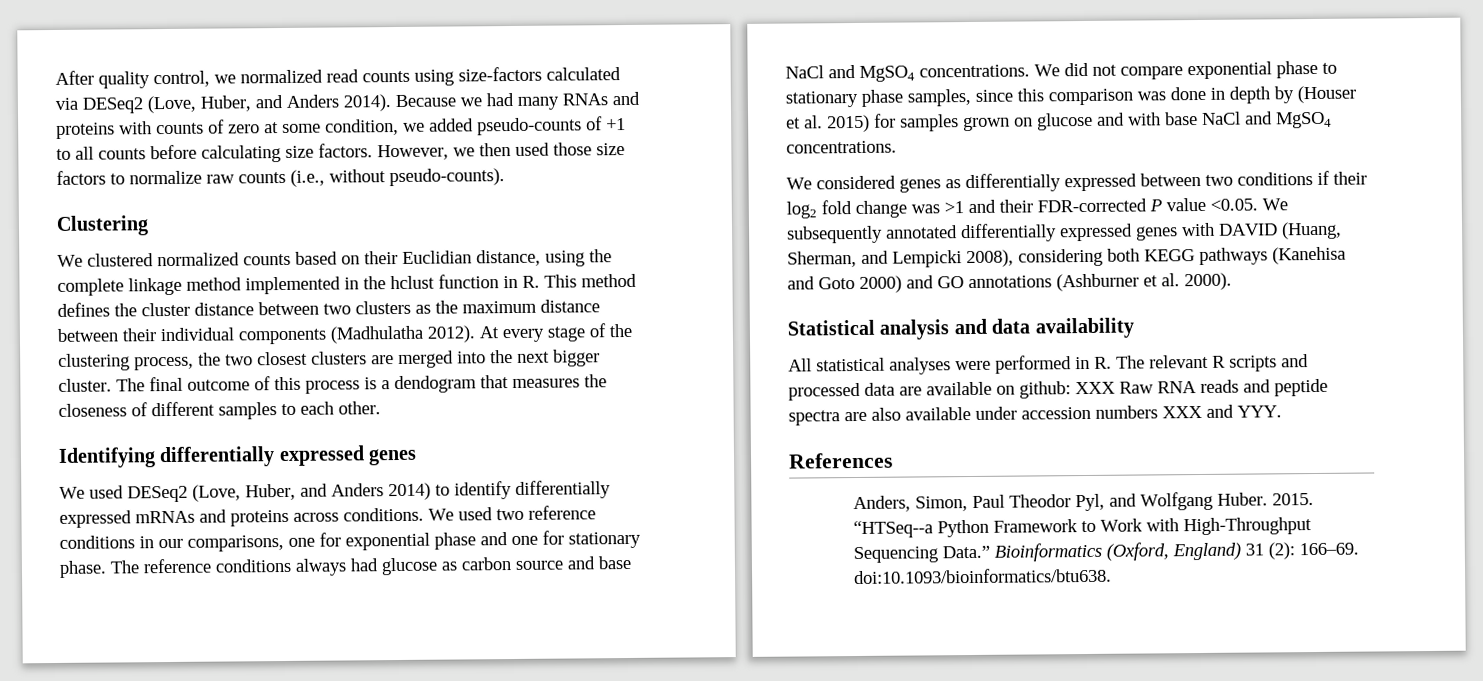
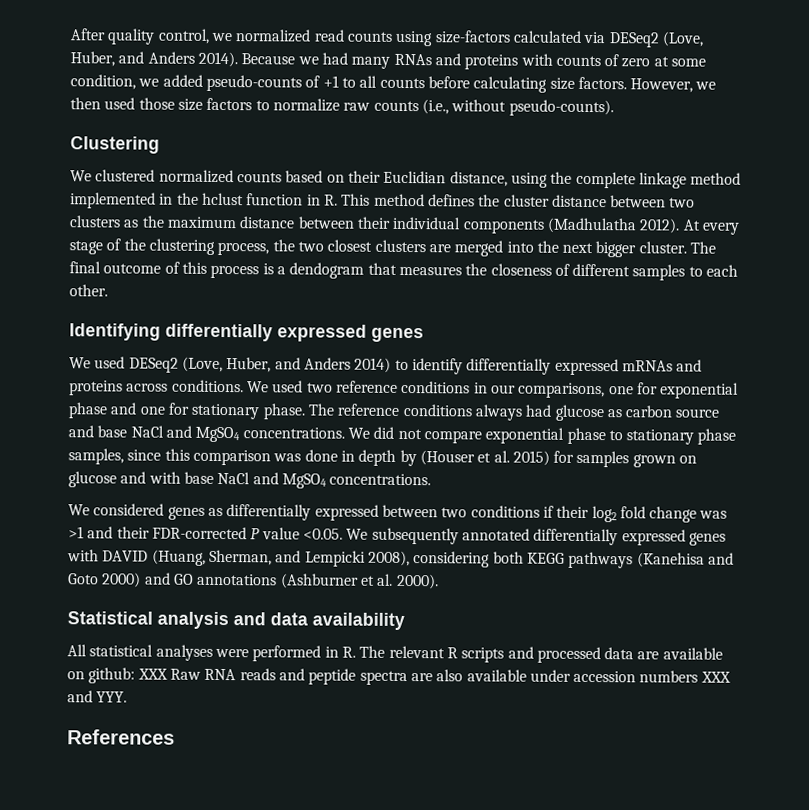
- Anders, Simon, Paul Theodor Pyl, and Wolfgang Huber. 2015. “HTSeq--a Python Framework to Work with High-Throughput Sequencing Data.” Bioinformatics (Oxford, England) 31 (2): 166–69. doi:10.1093/bioinformatics/btu638.

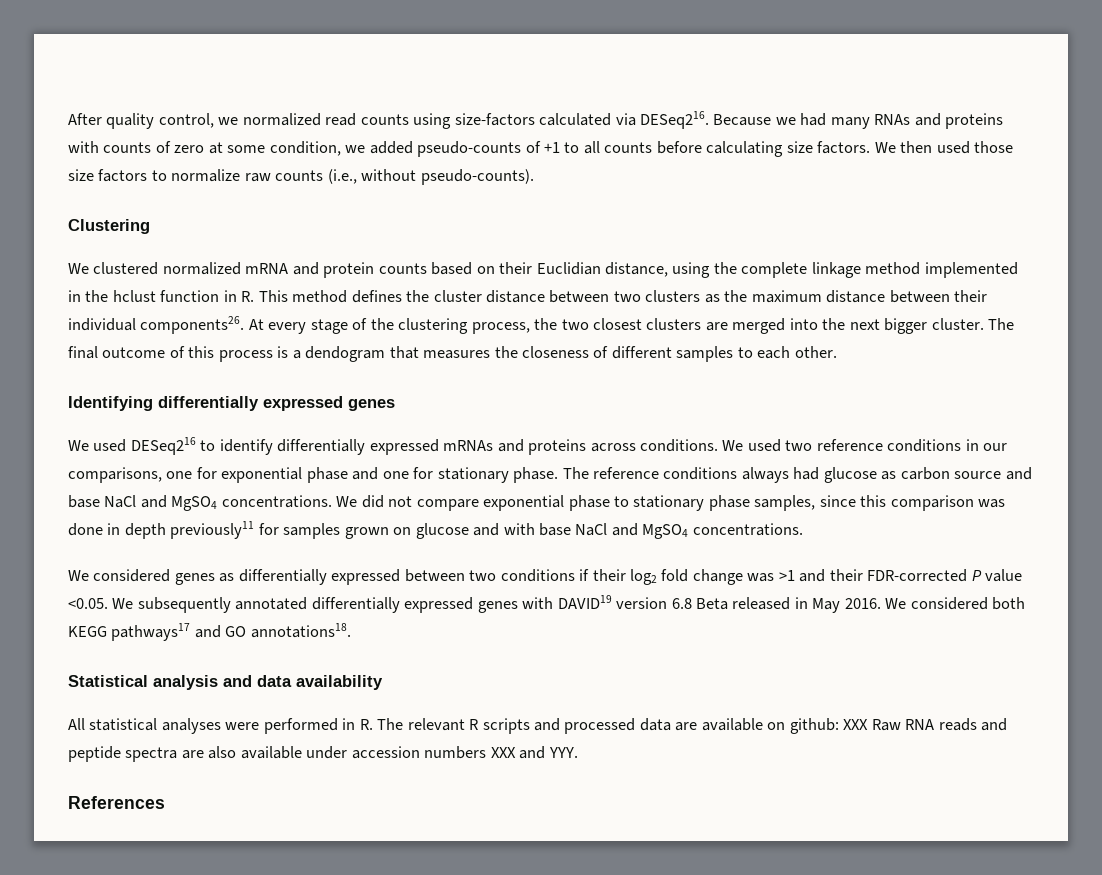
- After quality control, we normalized read counts using size-factors calculated via DESeq2 (Love, Huber, and Anders 2014).
+ After quality control, we normalized read counts using size-factors calculated via DESeq216.
- However, we then used those size factors to normalize raw counts (i.e., without pseudo-counts).
+ We then used those size factors to normalize raw counts (i.e., without pseudo-counts).
- We clustered normalized counts based on their Euclidian distance, using the complete linkage method implemented in the hclust function in R. This method defines the cluster distance between two clusters as the maximum distance between their individual components (Madhulatha 2012).
+ We clustered normalized mRNA and protein counts based on their Euclidian distance, using the complete linkage method implemented in the hclust function in R. This method defines the cluster distance between two clusters as the maximum distance between their individual components26.
- We used DESeq2 (Love, Huber, and Anders 2014) to identify differentially expressed mRNAs and proteins across conditions.
+ We used DESeq216 to identify differentially expressed mRNAs and proteins across conditions.
- We did not compare exponential phase to stationary phase samples, since this comparison was done in depth by (Houser et al. 2015) for samples grown on glucose and with base NaCl and MgSO4 concentrations.
+ We did not compare exponential phase to stationary phase samples, since this comparison was done in depth previously11 for samples grown on glucose and with base NaCl and MgSO4 concentrations.
- We considered genes as differentially expressed between two conditions if their log2 fold change was >1 and their FDR-corrected P value <0.05. We subsequently annotated differentially expressed genes with DAVID (Huang, Sherman, and Lempicki 2008), considering both KEGG pathways (Kanehisa and Goto 2000) and GO annotations (Ashburner et al. 2000).
+ We considered genes as differentially expressed between two conditions if their log2 fold change was >1 and their FDR-corrected P value <0.05. We subsequently annotated differentially expressed genes with DAVID19 version 6.8 Beta released in May 2016. We considered both KEGG pathways17 and GO annotations18.

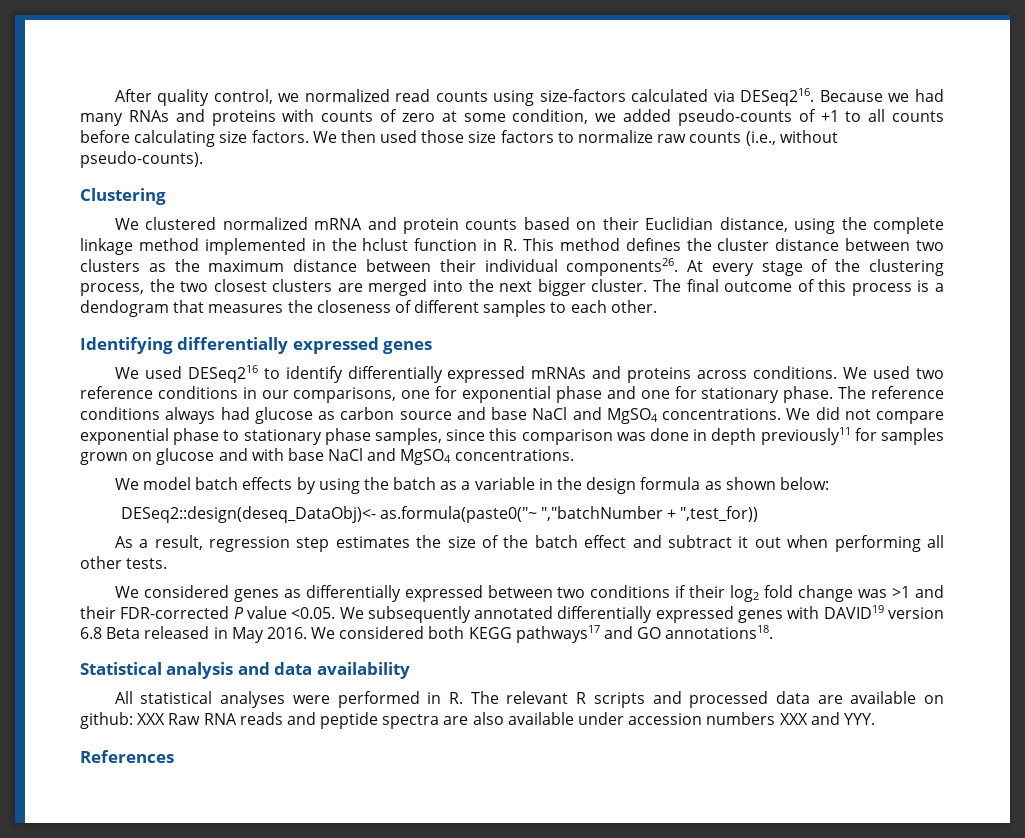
+ We model batch effects by using the batch as a variable in the design formula as shown below:
+ DESeq2::design(deseq_DataObj)<- as.formula(paste0("~ ","batchNumber + ",test_for))
+ As a result, regression step estimates the size of the batch effect and subtract it out when performing all other tests.

